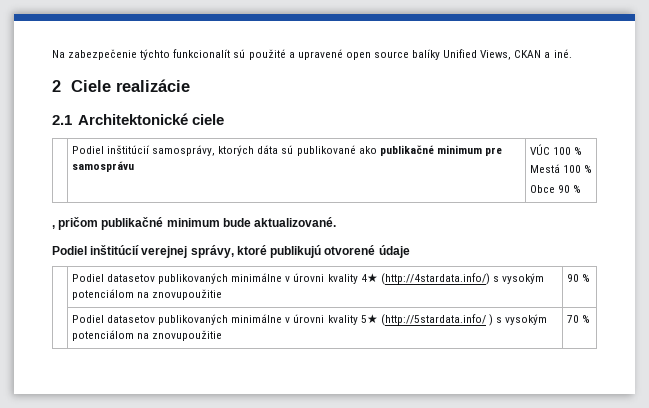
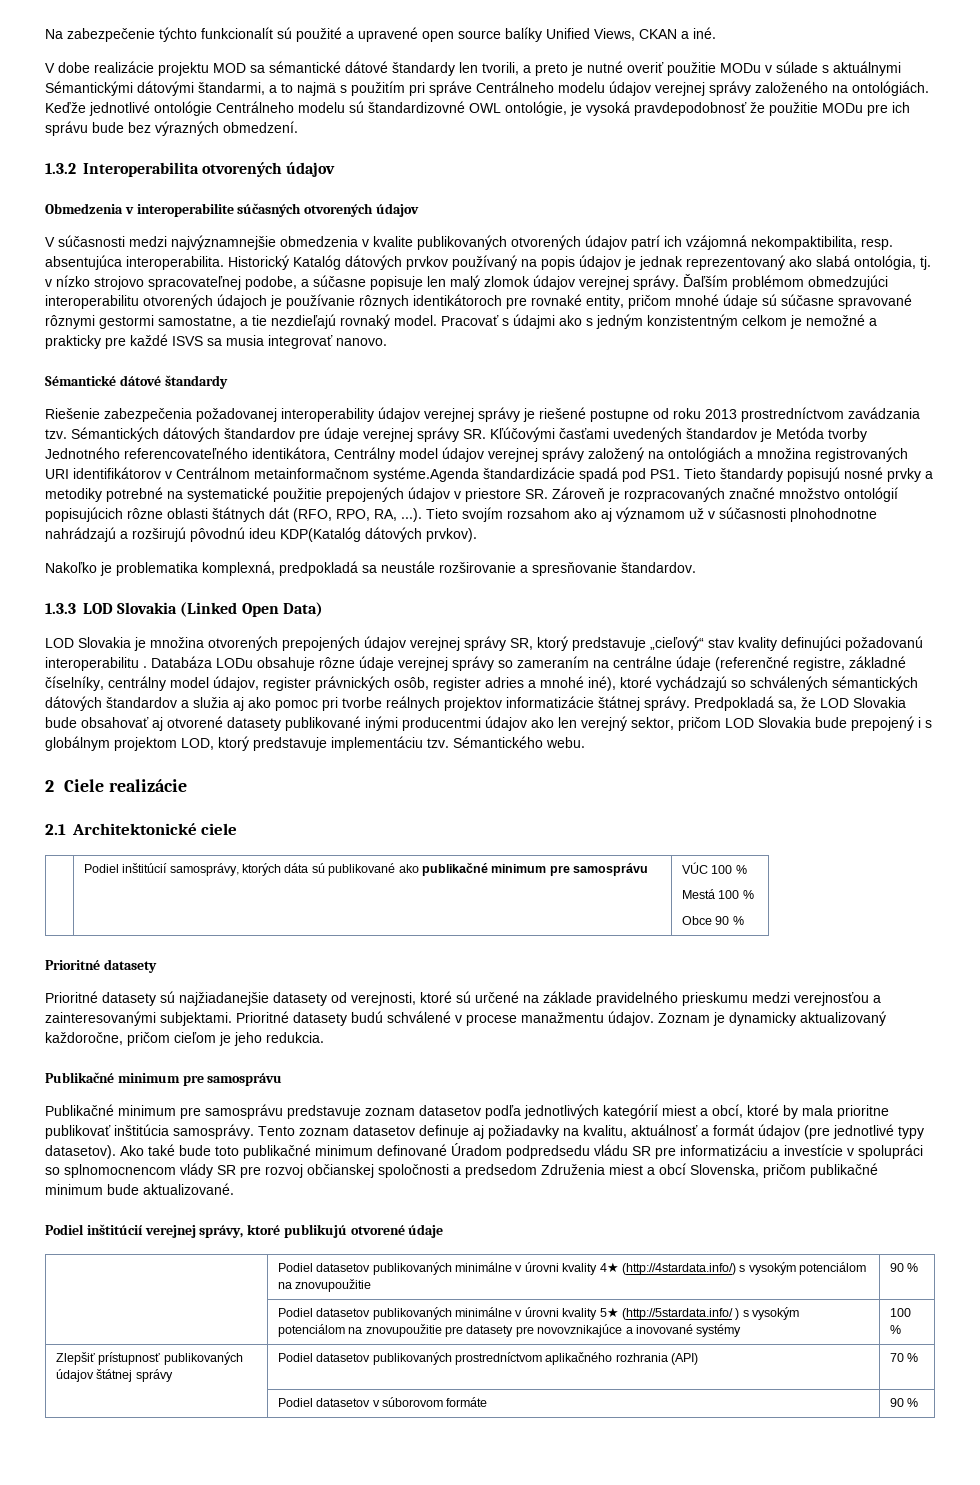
+ V dobe realizácie projektu MOD sa sémantické dátové štandardy len tvorili, a preto je nutné overiť použitie MODu v súlade s aktuálnymi Sémantickými dátovými štandarmi, a to najmä s použitím pri správe Centrálneho modelu údajov verejnej správy založeného na ontológiách. Keďže jednotlivé ontológie Centrálneho modelu sú štandardizovné OWL ontológie, je vysoká pravdepodobnosť že použitie MODu pre ich správu bude bez výrazných obmedzení.
+ 1.3.2 Interoperabilita otvorených údajov
+ Obmedzenia v interoperabilite súčasných otvorených údajov
+ V súčasnosti medzi najvýznamnejšie obmedzenia v kvalite publikovaných otvorených údajov patrí ich vzájomná nekompaktibilita, resp. absentujúca interoperabilita. Historický Katalóg dátových prvkov používaný na popis údajov je jednak reprezentovaný ako slabá ontológia, tj. v nízko strojovo spracovateľnej podobe, a súčasne popisuje len malý zlomok údajov verejnej správy. Ďaľším problémom obmedzujúci interoperabilitu otvorených údajoch je používanie rôznych identikátoroch pre rovnaké entity, pričom mnohé údaje sú súčasne spravované rôznymi gestormi samostatne, a tie nezdieľajú rovnaký model. Pracovať s údajmi ako s jedným konzistentným celkom je nemožné a prakticky pre každé ISVS sa musia integrovať nanovo.
+ Sémantické dátové štandardy
+ Riešenie zabezpečenia požadovanej interoperability údajov verejnej správy je riešené postupne od roku 2013 prostredníctvom zavádzania tzv. Sémantických dátových štandardov pre údaje verejnej správy SR. Kľúčovými časťami uvedených štandardov je Metóda tvorby Jednotného referencovateľného identikátora, Centrálny model údajov verejnej správy založený na ontológiách a množina registrovaných URI identifikátorov v Centrálnom metainformačnom systéme.Agenda štandardizácie spadá pod PS1. Tieto štandardy popisujú nosné prvky a metodiky potrebné na systematické použitie prepojených údajov v priestore SR. Zároveň je rozpracovaných značné množstvo ontológií popisujúcich rôzne oblasti štátnych dát (RFO, RPO, RA, ...). Tieto svojím rozsahom ako aj významom už v súčasnosti plnohodnotne nahrádzajú a rozširujú pôvodnú ideu KDP(Katalóg dátových prvkov).
+ Nakoľko je problematika komplexná, predpokladá sa neustále rozširovanie a spresňovanie štandardov.
+ 1.3.3 LOD Slovakia (Linked Open Data)
+ LOD Slovakia je množina otvorených prepojených údajov verejnej správy SR, ktorý predstavuje „cieľový“ stav kvality definujúci požadovanú interoperabilitu . Databáza LODu obsahuje rôzne údaje verejnej správy so zameraním na centrálne údaje (referenčné registre, základné číselníky, centrálny model údajov, register právnických osôb, register adries a mnohé iné), ktoré vychádzajú so schválených sémantických dátových štandardov a služia aj ako pomoc pri tvorbe reálnych projektov informatizácie štátnej správy. Predpokladá sa, že LOD Slovakia bude obsahovať aj otvorené datasety publikované inými producentmi údajov ako len verejný sektor, pričom LOD Slovakia bude prepojený i s globálnym projektom LOD, ktorý predstavuje implementáciu tzv. Sémantického webu.
  | Podiel inštitúcií samosprávy, ktorých dáta sú publikované ako publikačné minimum pre samosprávu | VÚC 100 %
  Mestá 100 %
  Obce 90 %
- , pričom publikačné minimum bude aktualizované.
+ Prioritné datasety
+ Prioritné datasety sú najžiadanejšie datasety od verejnosti, ktoré sú určené na základe pravidelného prieskumu medzi verejnosťou a zainteresovanými subjektami. Prioritné datasety budú schválené v procese manažmentu údajov. Zoznam je dynamicky aktualizovaný každoročne, pričom cieľom je jeho redukcia.
+ Publikačné minimum pre samosprávu
+ Publikačné minimum pre samosprávu predstavuje zoznam datasetov podľa jednotlivých kategórií miest a obcí, ktoré by mala prioritne publikovať inštitúcia samosprávy. Tento zoznam datasetov definuje aj požiadavky na kvalitu, aktuálnosť a formát údajov (pre jednotlivé typy datasetov). Ako také bude toto publikačné minimum definované Úradom podpredsedu vládu SR pre informatizáciu a investície v spolupráci so splnomocnencom vlády SR pre rozvoj občianskej spoločnosti a predsedom Združenia miest a obcí Slovenska, pričom publikačné minimum bude aktualizované.
- | Podiel datasetov publikovaných minimálne v úrovni kvality 5★ (http://5stardata.info/ ) s vysokým potenciálom na znovupoužitie | 70 %
+ | Podiel datasetov publikovaných minimálne v úrovni kvality 5★ (http://5stardata.info/ ) s vysokým potenciálom na znovupoužitie pre datasety pre novovznikajúce a inovované systémy | 100 %
+ Zlepšiť prístupnosť publikovaných údajov štátnej správy | Podiel datasetov publikovaných prostredníctvom aplikačného rozhrania (API) | 70 %
+ | Podiel datasetov v súborovom formáte | 90 %

